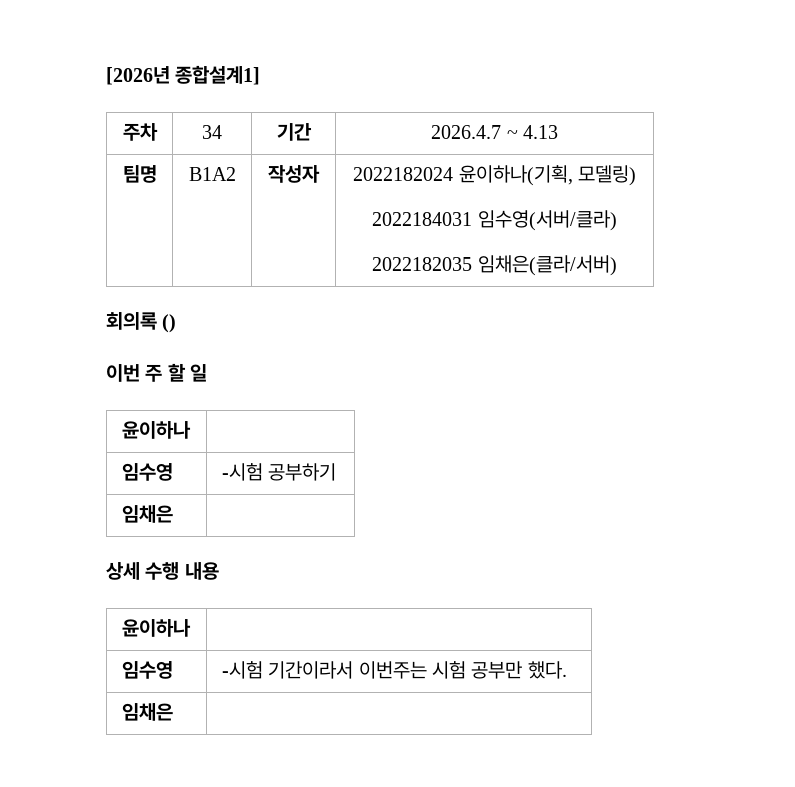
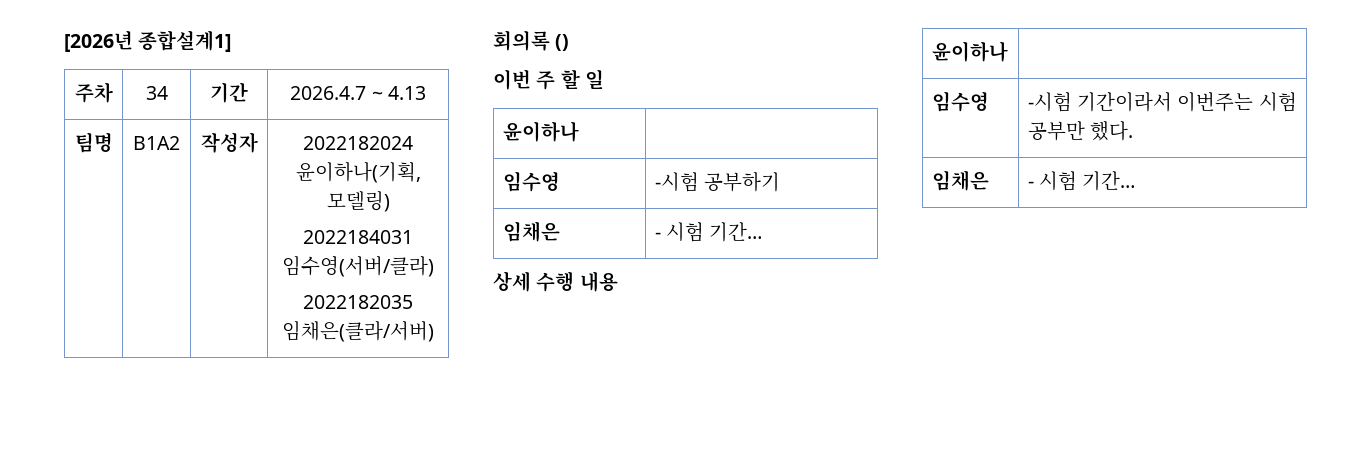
  임수영 | -시험 공부하기
- 임채은 |
+ 임채은 | - 시험 기간…
  임수영 | -시험 기간이라서 이번주는 시험 공부만 했다.
- 임채은 |
+ 임채은 | - 시험 기간…

